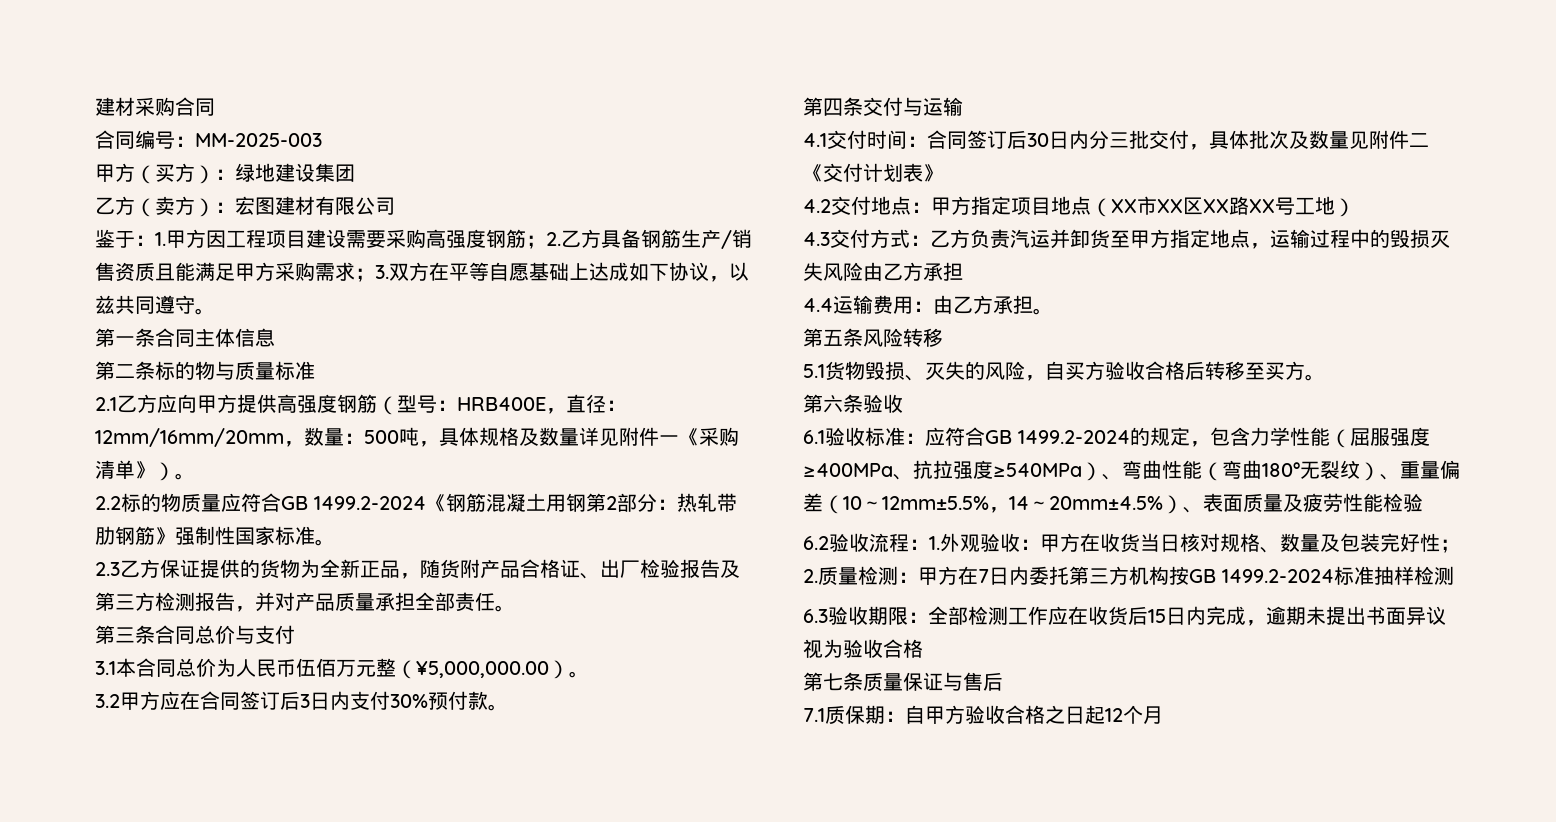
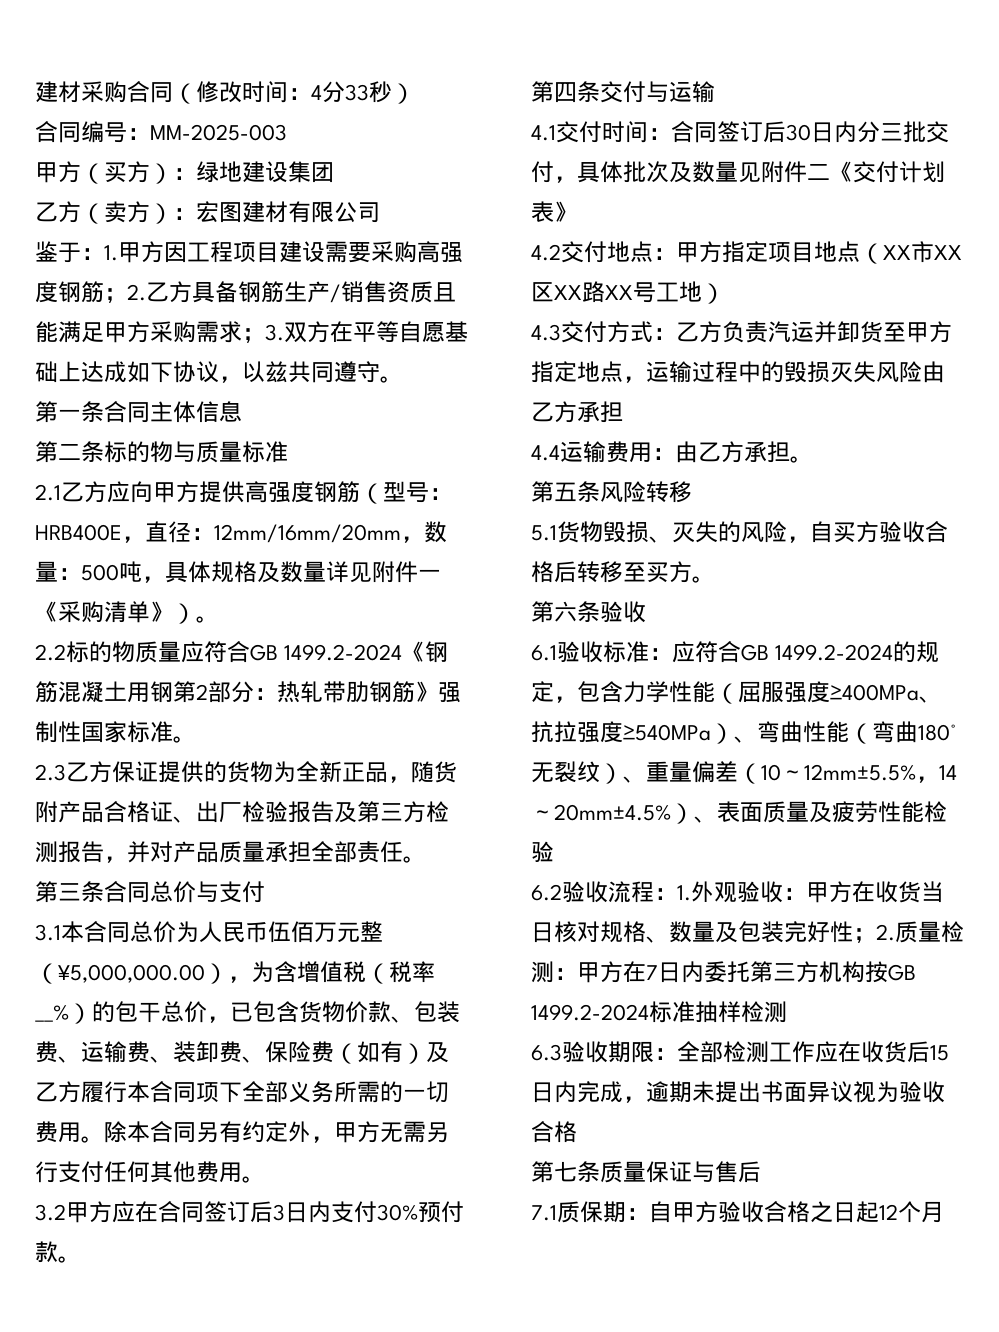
- 建材采购合同
+ 建材采购合同（修改时间：4分33秒）
- 3.1本合同总价为人民币伍佰万元整（¥5,000,000.00）。
+ 3.1本合同总价为人民币伍佰万元整（¥5,000,000.00），为含增值税（税率__%）的包干总价，已包含货物价款、包装费、运输费、装卸费、保险费（如有）及乙方履行本合同项下全部义务所需的一切费用。除本合同另有约定外，甲方无需另行支付任何其他费用。

